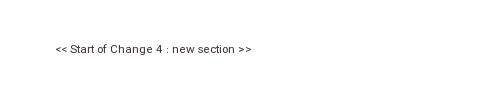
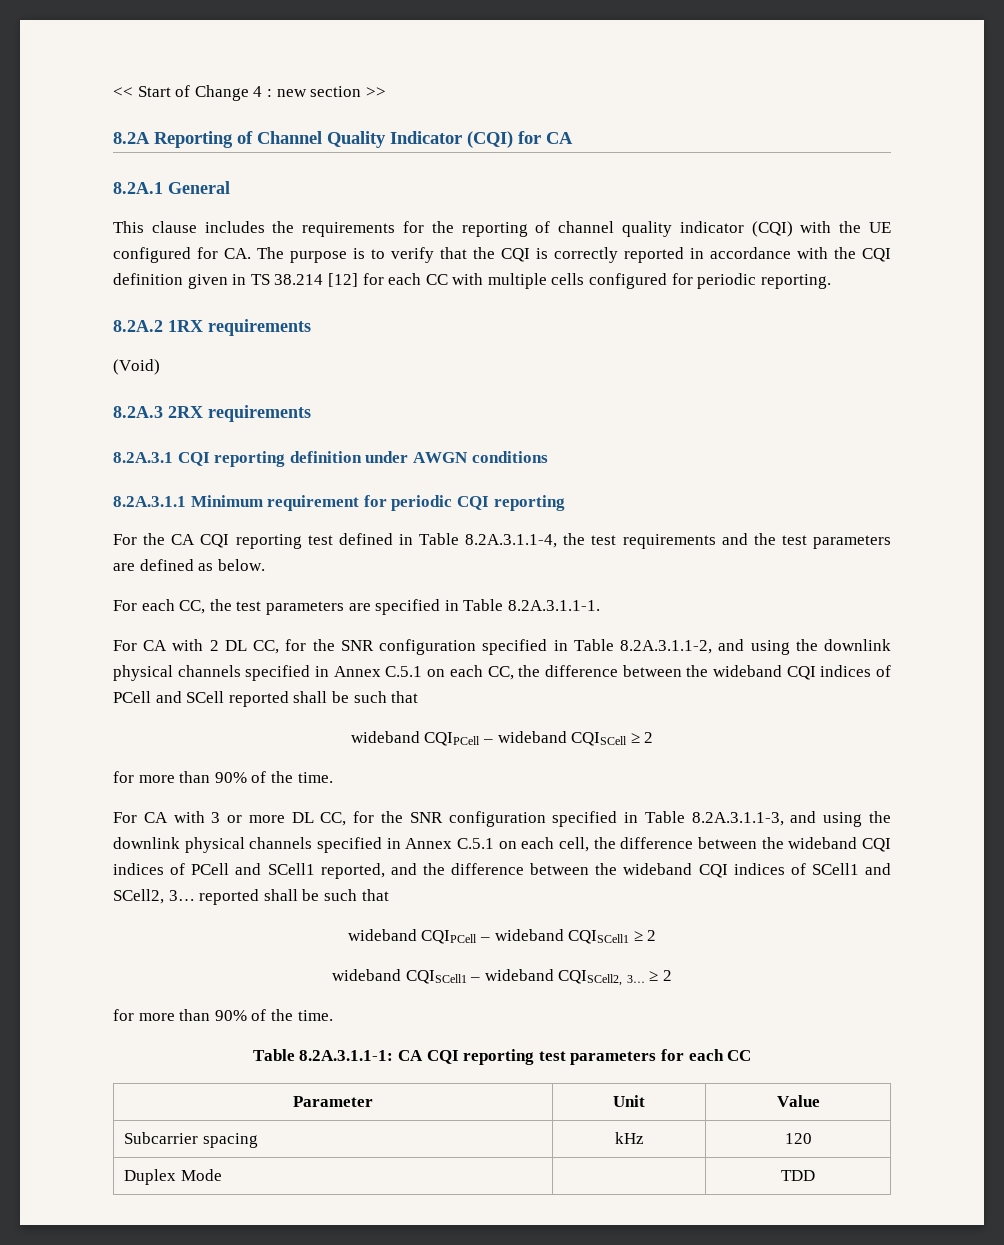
+ 8.2A Reporting of Channel Quality Indicator (CQI) for CA
+ 8.2A.1 General
+ This clause includes the requirements for the reporting of channel quality indicator (CQI) with the UE configured for CA. The purpose is to verify that the CQI is correctly reported in accordance with the CQI definition given in TS 38.214 [12] for each CC with multiple cells configured for periodic reporting.
+ 8.2A.2 1RX requirements
+ (Void)
+ 8.2A.3 2RX requirements
+ 8.2A.3.1 CQI reporting definition under AWGN conditions
+ 8.2A.3.1.1 Minimum requirement for periodic CQI reporting
+ For the CA CQI reporting test defined in Table 8.2A.3.1.1-4, the test requirements and the test parameters are defined as below.
+ For each CC, the test parameters are specified in Table 8.2A.3.1.1-1.
+ For CA with 2 DL CC, for the SNR configuration specified in Table 8.2A.3.1.1-2, and using the downlink physical channels specified in Annex C.5.1 on each CC, the difference between the wideband CQI indices of PCell and SCell reported shall be such that
+ wideband CQIPCell – wideband CQISCell ≥ 2
+ for more than 90% of the time.
+ For CA with 3 or more DL CC, for the SNR configuration specified in Table 8.2A.3.1.1-3, and using the downlink physical channels specified in Annex C.5.1 on each cell, the difference between the wideband CQI indices of PCell and SCell1 reported, and the difference between the wideband CQI indices of SCell1 and SCell2, 3… reported shall be such that
+ wideband CQIPCell – wideband CQISCell1 ≥ 2
+ wideband CQISCell1 – wideband CQISCell2, 3… ≥ 2
+ for more than 90% of the time.
+ Table 8.2A.3.1.1-1: CA CQI reporting test parameters for each CC
+ Parameter | Unit | Value
+ Subcarrier spacing | kHz | 120
+ Duplex Mode | | TDD

